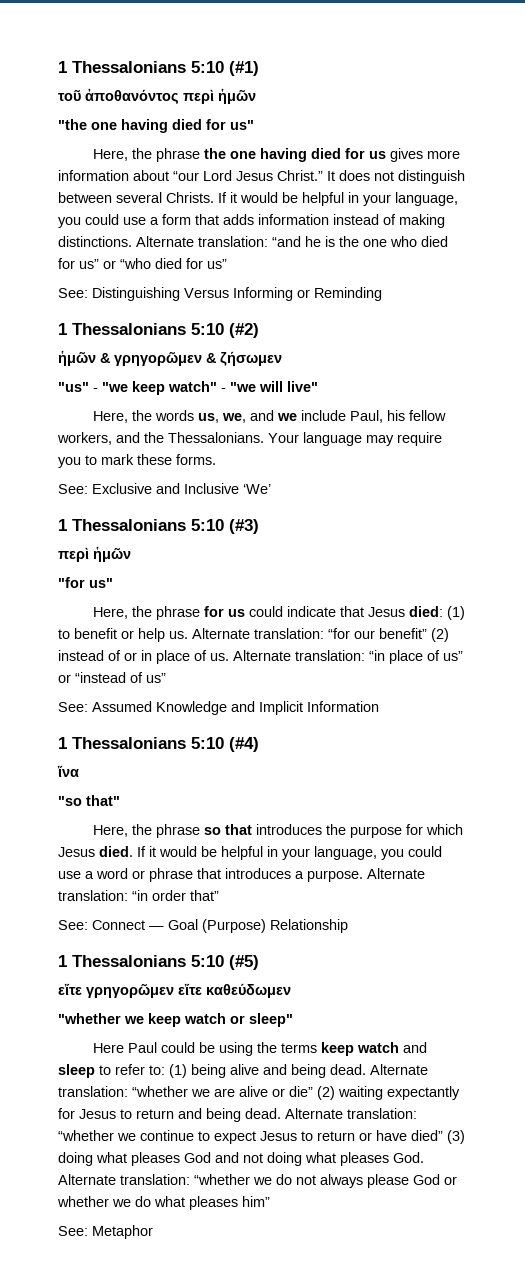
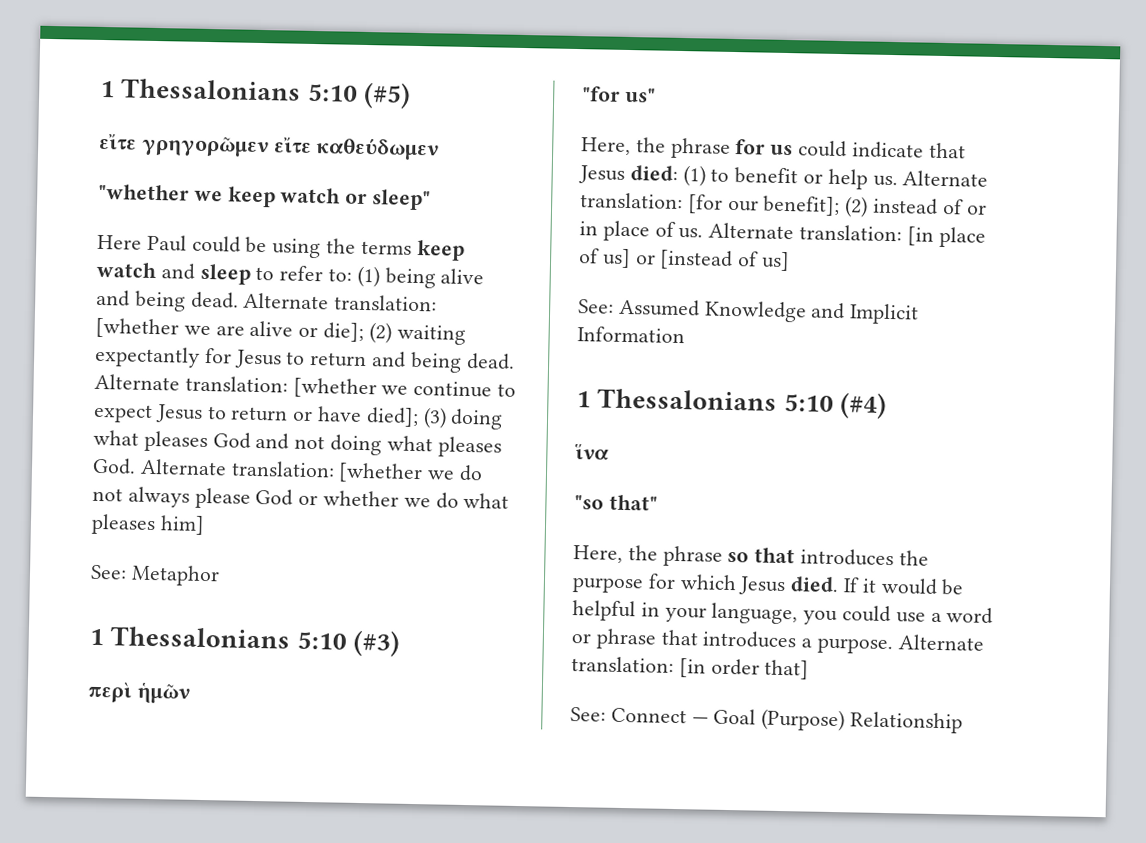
- 1 Thessalonians 5:10 (#1)
- τοῦ ἀποθανόντος περὶ ἡμῶν
- "the one having died for us"
- Here, the phrase the one having died for us gives more information about “our Lord Jesus Christ.” It does not distinguish between several Christs. If it would be helpful in your language, you could use a form that adds information instead of making distinctions. Alternate translation: “and he is the one who died for us” or “who died for us”
- See: Distinguishing Versus Informing or Reminding
- 1 Thessalonians 5:10 (#2)
- ἡμῶν & γρηγορῶμεν & ζήσωμεν
- "us" - "we keep watch" - "we will live"
- Here, the words us, we, and we include Paul, his fellow workers, and the Thessalonians. Your language may require you to mark these forms.
- See: Exclusive and Inclusive ‘We’
+ 1 Thessalonians 5:10 (#5)
+ εἴτε γρηγορῶμεν εἴτε καθεύδωμεν
+ "whether we keep watch or sleep"
+ Here Paul could be using the terms keep watch and sleep to refer to: (1) being alive and being dead. Alternate translation: [whether we are alive or die]; (2) waiting expectantly for Jesus to return and being dead. Alternate translation: [whether we continue to expect Jesus to return or have died]; (3) doing what pleases God and not doing what pleases God. Alternate translation: [whether we do not always please God or whether we do what pleases him]
+ See: Metaphor
- Alternate translation: “for our benefit” (2) instead of or in place of us.
+ Alternate translation: [for our benefit]; (2) instead of or in place of us.
- Alternate translation: “in place of us” or “instead of us”
+ Alternate translation: [in place of us] or [instead of us]
- Alternate translation: “in order that”
+ Alternate translation: [in order that]
- 1 Thessalonians 5:10 (#5)
- εἴτε γρηγορῶμεν εἴτε καθεύδωμεν
- "whether we keep watch or sleep"
- Here Paul could be using the terms keep watch and sleep to refer to: (1) being alive and being dead. Alternate translation: “whether we are alive or die” (2) waiting expectantly for Jesus to return and being dead. Alternate translation: “whether we continue to expect Jesus to return or have died” (3) doing what pleases God and not doing what pleases God. Alternate translation: “whether we do not always please God or whether we do what pleases him”
- See: Metaphor

